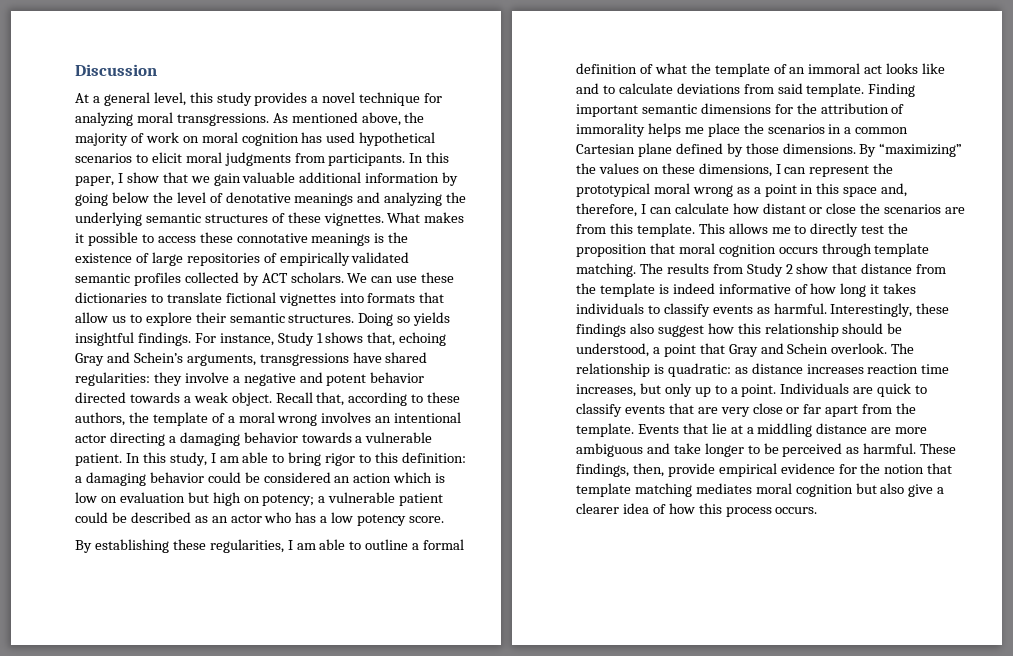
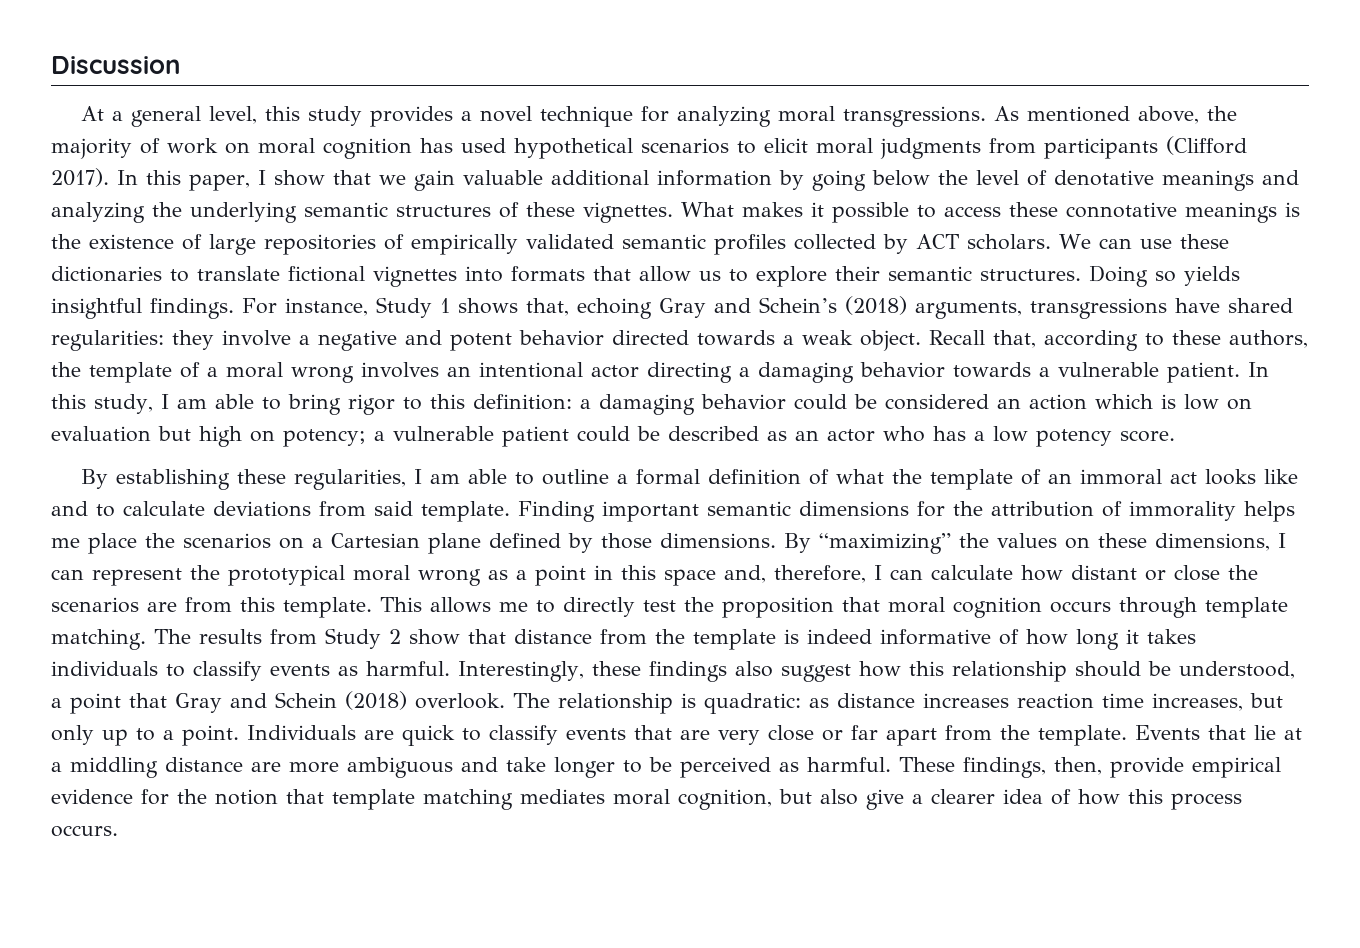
- As mentioned above, the majority of work on moral cognition has used hypothetical scenarios to elicit moral judgments from participants.
+ As mentioned above, the majority of work on moral cognition has used hypothetical scenarios to elicit moral judgments from participants (Clifford 2017).
- For instance, Study 1 shows that, echoing Gray and Schein’s arguments, transgressions have shared regularities: they involve a negative and potent behavior directed towards a weak object.
+ For instance, Study 1 shows that, echoing Gray and Schein’s (2018) arguments, transgressions have shared regularities: they involve a negative and potent behavior directed towards a weak object.
- Finding important semantic dimensions for the attribution of immorality helps me place the scenarios in a common Cartesian plane defined by those dimensions.
+ Finding important semantic dimensions for the attribution of immorality helps me place the scenarios on a Cartesian plane defined by those dimensions.
- Interestingly, these findings also suggest how this relationship should be understood, a point that Gray and Schein overlook.
+ Interestingly, these findings also suggest how this relationship should be understood, a point that Gray and Schein (2018) overlook.
- These findings, then, provide empirical evidence for the notion that template matching mediates moral cognition but also give a clearer idea of how this process occurs.
+ These findings, then, provide empirical evidence for the notion that template matching mediates moral cognition, but also give a clearer idea of how this process occurs.

